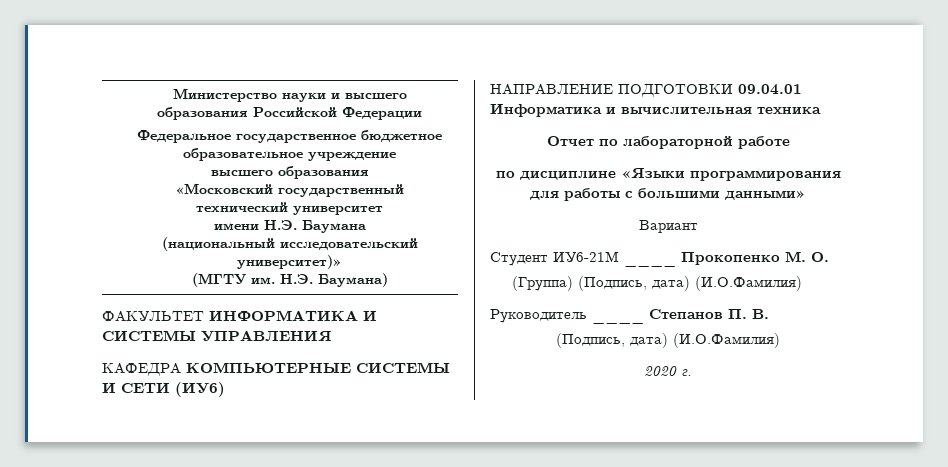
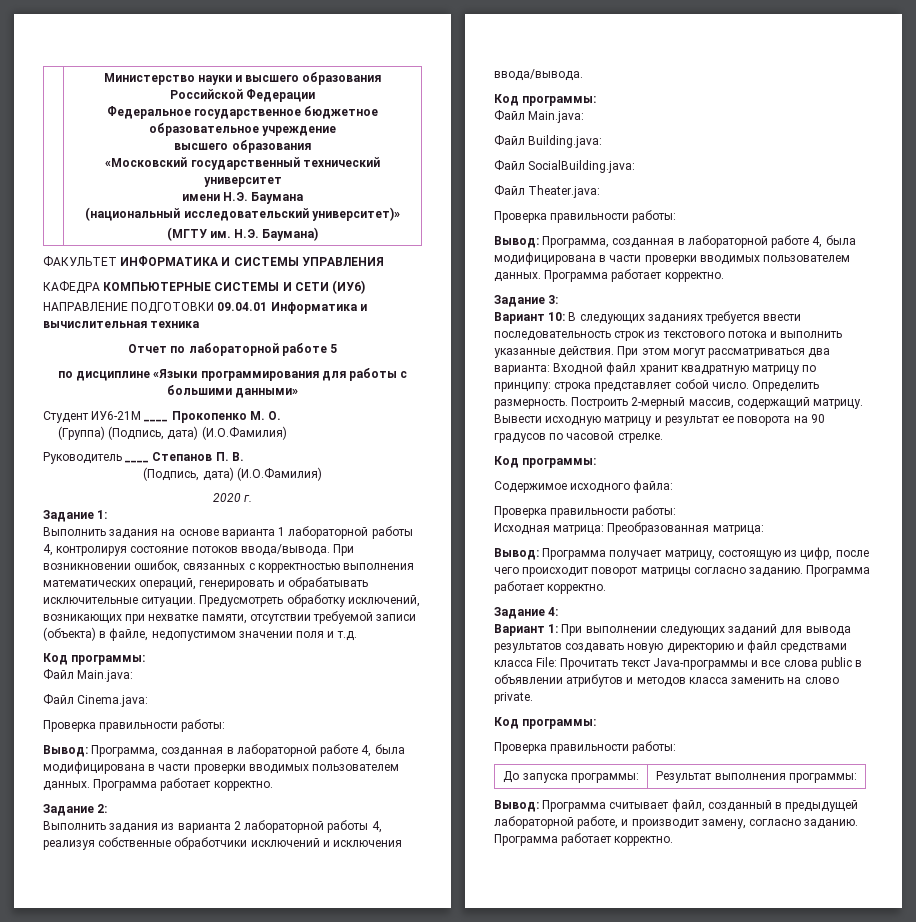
- Отчет по лабораторной работе
+ Отчет по лабораторной работе 5
- Вариант
+ Задание 1:
+ Выполнить задания на основе варианта 1 лабораторной работы 4, контролируя состояние потоков ввода/вывода. При возникновении ошибок, связанных с корректностью выполнения математических операций, генерировать и обрабатывать исключительные ситуации. Предусмотреть обработку исключений, возникающих при нехватке памяти, отсутствии требуемой записи (объекта) в файле, недопустимом значении поля и т.д.
+ Код программы:
+ Файл Main.java:
+ Файл Cinema.java:
+ Проверка правильности работы:
+ Вывод: Программа, созданная в лабораторной работе 4, была модифицирована в части проверки вводимых пользователем данных. Программа работает корректно.
+ Задание 2:
+ Выполнить задания из варианта 2 лабораторной работы 4, реализуя собственные обработчики исключений и исключения ввода/вывода.
+ Код программы:
+ Файл Main.java:
+ Файл Building.java:
+ Файл SocialBuilding.java:
+ Файл Theater.java:
+ Проверка правильности работы:
+ Вывод: Программа, созданная в лабораторной работе 4, была модифицирована в части проверки вводимых пользователем данных. Программа работает корректно.
+ Задание 3:
+ Вариант 10: В следующих заданиях требуется ввести последовательность строк из текстового потока и выполнить указанные действия. При этом могут рассматриваться два варианта: Входной файл хранит квадратную матрицу по принципу: строка представляет собой число. Определить размерность. Построить 2-мерный массив, содержащий матрицу. Вывести исходную матрицу и результат ее поворота на 90 градусов по часовой стрелке.
+ Код программы:
+ Содержимое исходного файла:
+ Проверка правильности работы:
+ Исходная матрица: Преобразованная матрица:
+ Вывод: Программа получает матрицу, состоящую из цифр, после чего происходит поворот матрицы согласно заданию. Программа работает корректно.
+ Задание 4:
+ Вариант 1: При выполнении следующих заданий для вывода результатов создавать новую директорию и файл средствами класса File: Прочитать текст Java-программы и все слова public в объявлении атрибутов и методов класса заменить на слово private.
+ Код программы:
+ Проверка правильности работы:
+ До запуска программы: | Результат выполнения программы:
+ Вывод: Программа считывает файл, созданный в предыдущей лабораторной работе, и производит замену, согласно заданию. Программа работает корректно.

